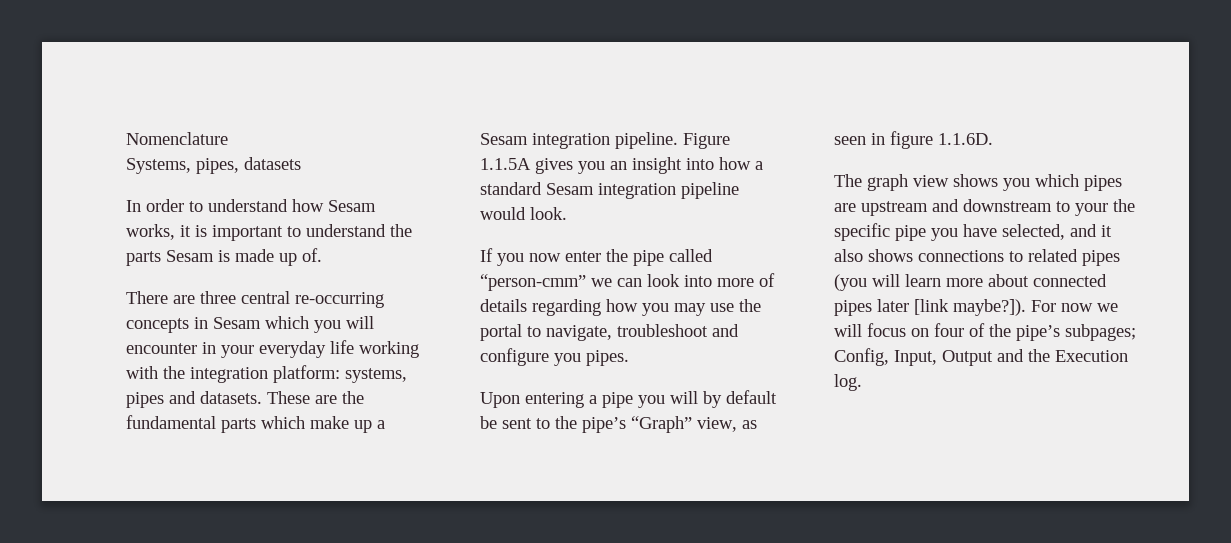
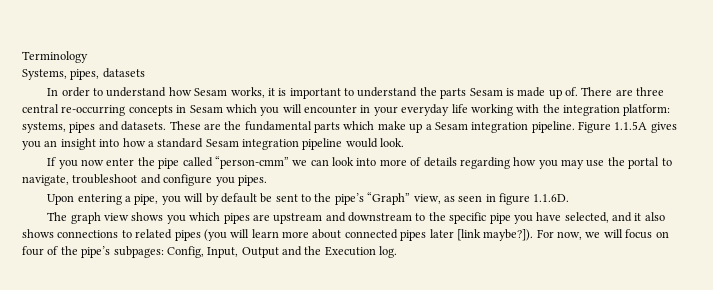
- Nomenclature
+ Terminology
- In order to understand how Sesam works, it is important to understand the parts Sesam is made up of.
- There are three central re-occurring concepts in Sesam which you will encounter in your everyday life working with the integration platform: systems, pipes and datasets.
+ In order to understand how Sesam works, it is important to understand the parts Sesam is made up of. There are three central re-occurring concepts in Sesam which you will encounter in your everyday life working with the integration platform: systems, pipes and datasets.
- Upon entering a pipe you will by default be sent to the pipe’s “Graph” view, as seen in figure 1.1.6D.
+ Upon entering a pipe, you will by default be sent to the pipe’s “Graph” view, as seen in figure 1.1.6D.
- The graph view shows you which pipes are upstream and downstream to your the specific pipe you have selected, and it also shows connections to related pipes (you will learn more about connected pipes later [link maybe?]).
+ The graph view shows you which pipes are upstream and downstream to the specific pipe you have selected, and it also shows connections to related pipes (you will learn more about connected pipes later [link maybe?]).
- For now we will focus on four of the pipe’s subpages; Config, Input, Output and the Execution log.
+ For now, we will focus on four of the pipe’s subpages: Config, Input, Output and the Execution log.

